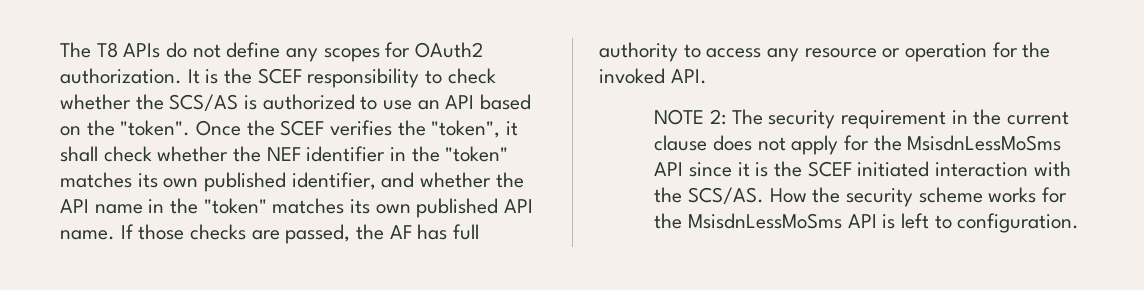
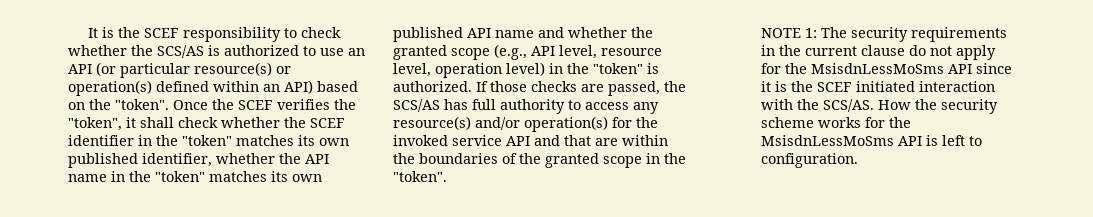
- The T8 APIs do not define any scopes for OAuth2 authorization. It is the SCEF responsibility to check whether the SCS/AS is authorized to use an API based on the "token".
+ It is the SCEF responsibility to check whether the SCS/AS is authorized to use an API (or particular resource(s) or operation(s) defined within an API) based on the "token".
- Once the SCEF verifies the "token", it shall check whether the NEF identifier in the "token" matches its own published identifier, and whether the API name in the "token" matches its own published API name.
+ Once the SCEF verifies the "token", it shall check whether the SCEF identifier in the "token" matches its own published identifier, whether the API name in the "token" matches its own published API name and whether the granted scope (e.g., API level, resource level, operation level) in the "token" is authorized.
- If those checks are passed, the AF has full authority to access any resource or operation for the invoked API.
+ If those checks are passed, the SCS/AS has full authority to access any resource(s) and/or operation(s) for the invoked service API and that are within the boundaries of the granted scope in the "token".
- NOTE 2: The security requirement in the current clause does not apply for the MsisdnLessMoSms API since it is the SCEF initiated interaction with the SCS/AS.
+ NOTE 1: The security requirements in the current clause do not apply for the MsisdnLessMoSms API since it is the SCEF initiated interaction with the SCS/AS.

